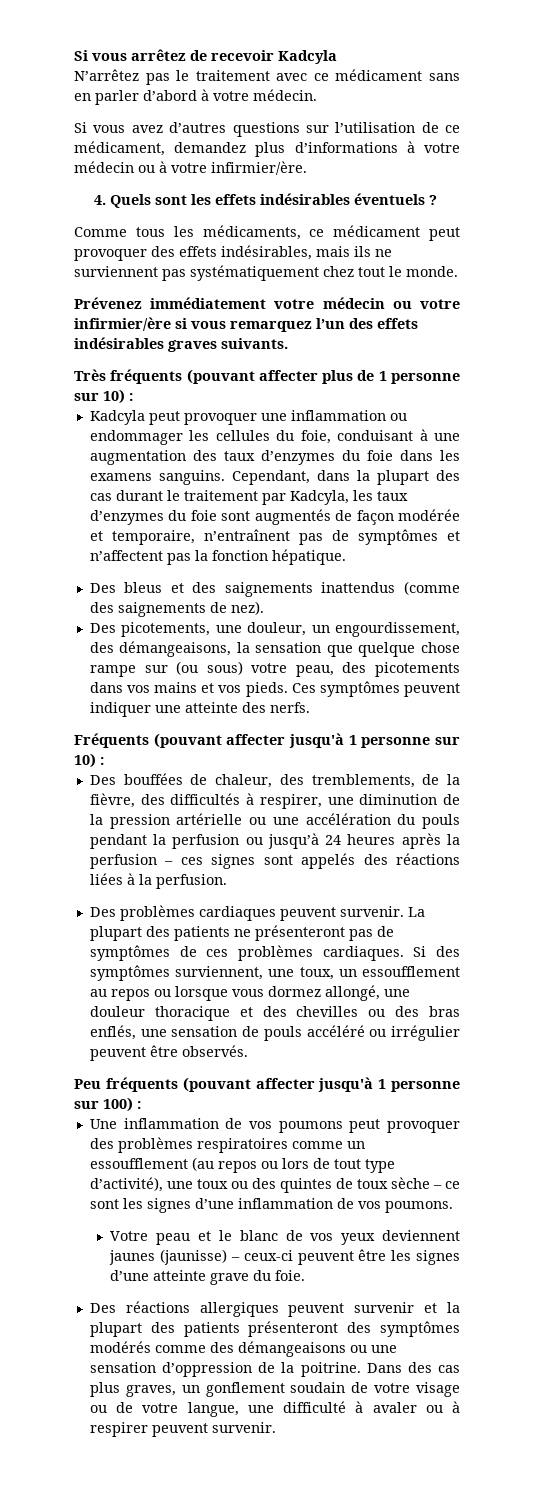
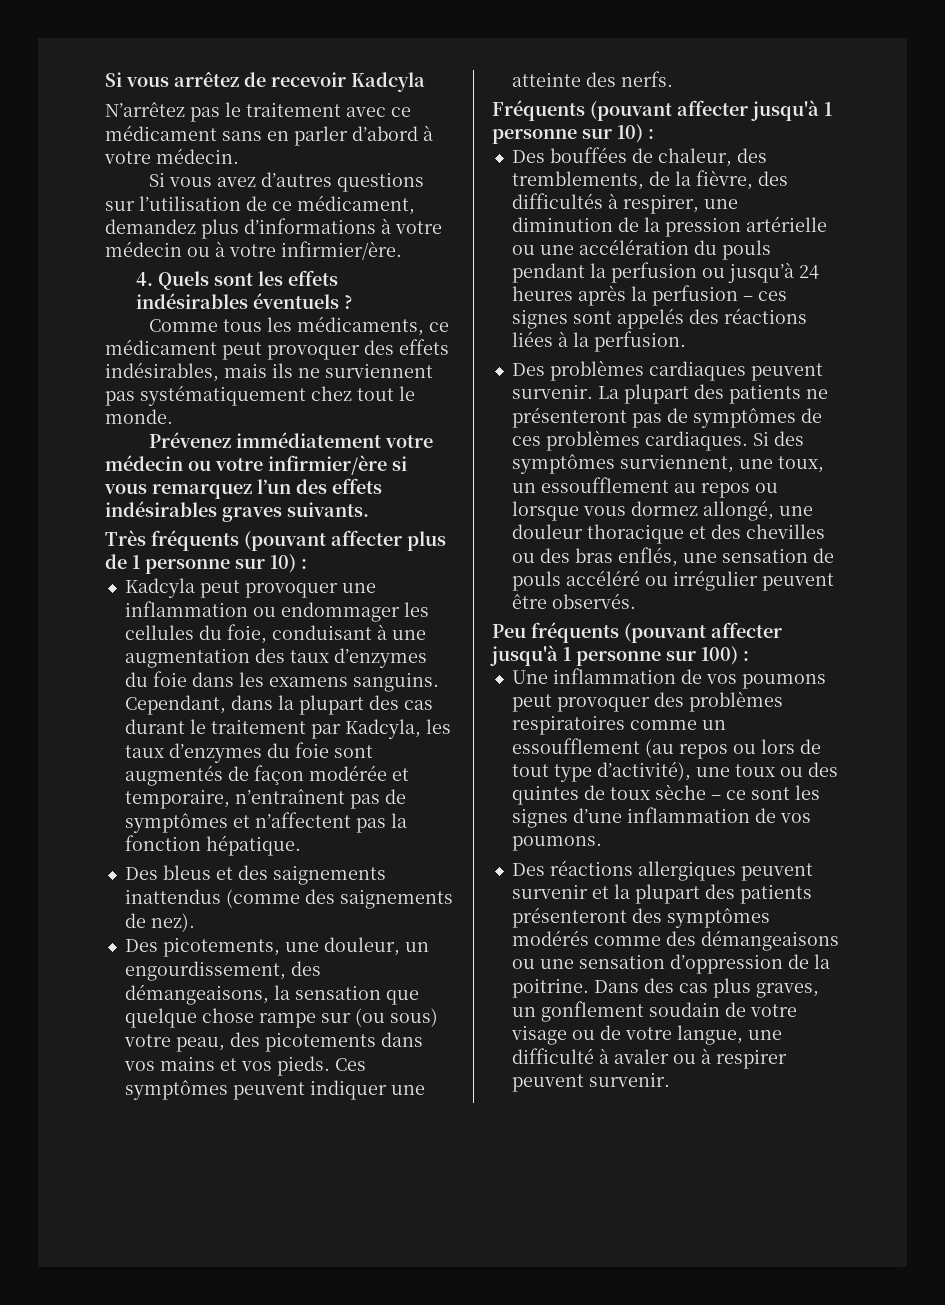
- Votre peau et le blanc de vos yeux deviennent jaunes (jaunisse) – ceux-ci peuvent être les signes d’une atteinte grave du foie.

